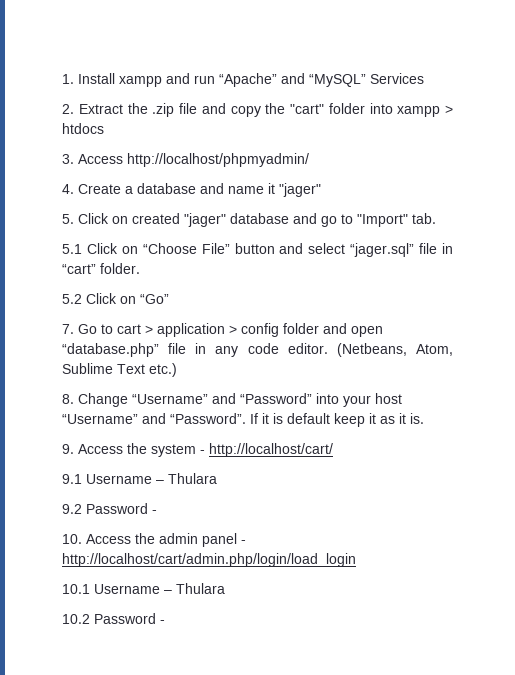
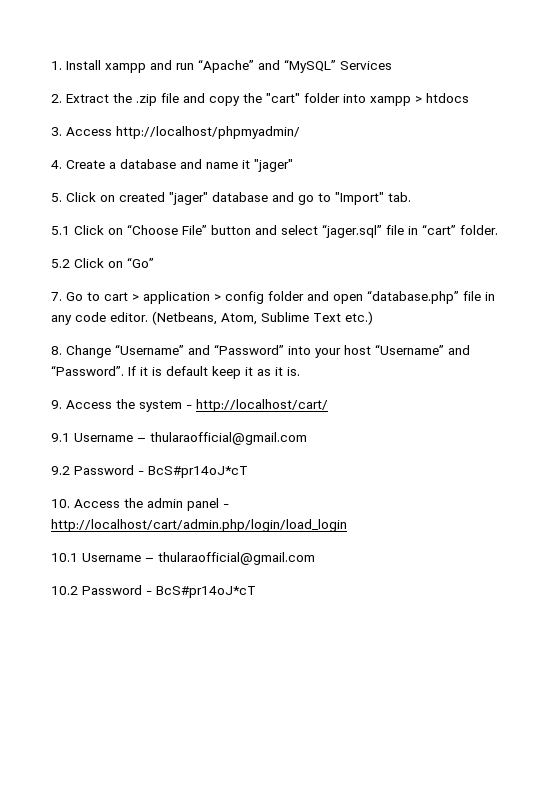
- 9.1 Username – Thulara
+ 9.1 Username – thularaofficial@gmail.com
- 9.2 Password -
+ 9.2 Password - BcS#pr14oJ*cT
- 10.1 Username – Thulara
+ 10.1 Username – thularaofficial@gmail.com
- 10.2 Password -
+ 10.2 Password - BcS#pr14oJ*cT

